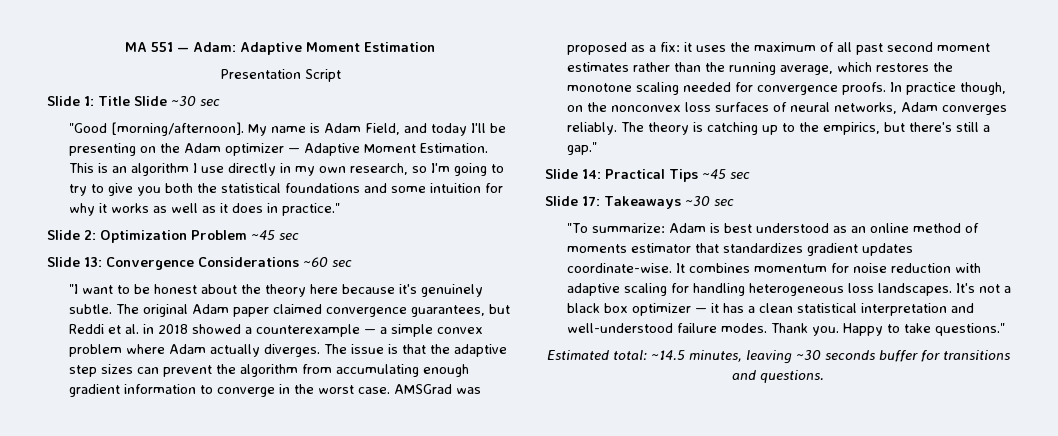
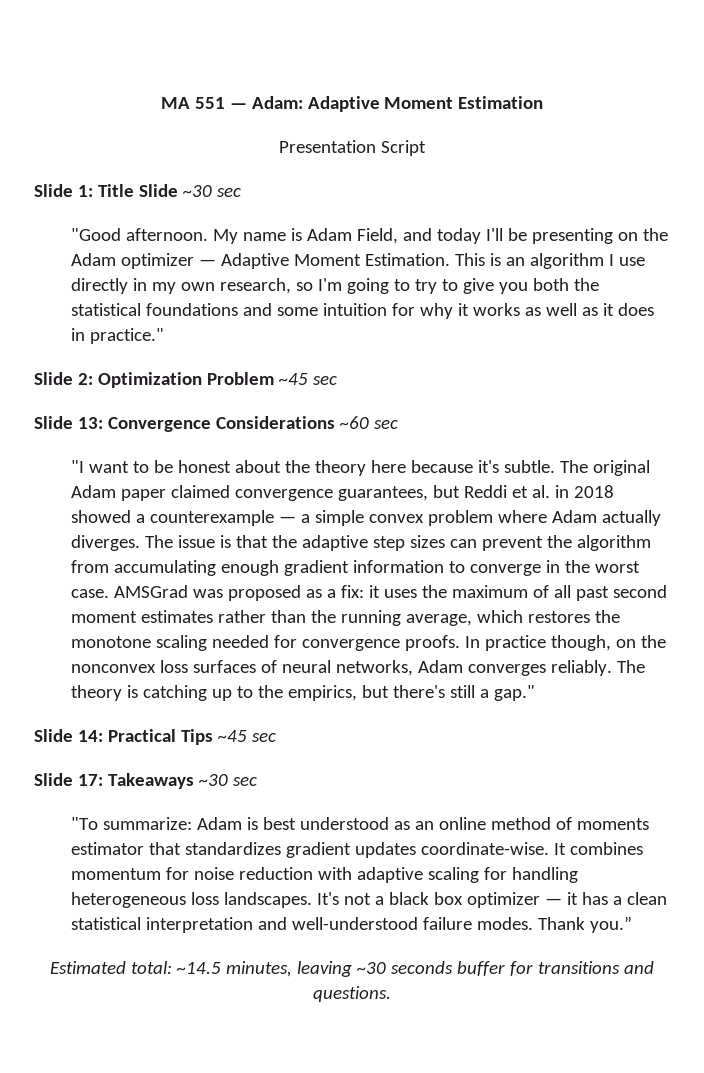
- "Good [morning/afternoon].
+ "Good afternoon.
- "I want to be honest about the theory here because it's genuinely subtle.
+ "I want to be honest about the theory here because it's subtle.
- Thank you. Happy to take questions."
+ Thank you.”

